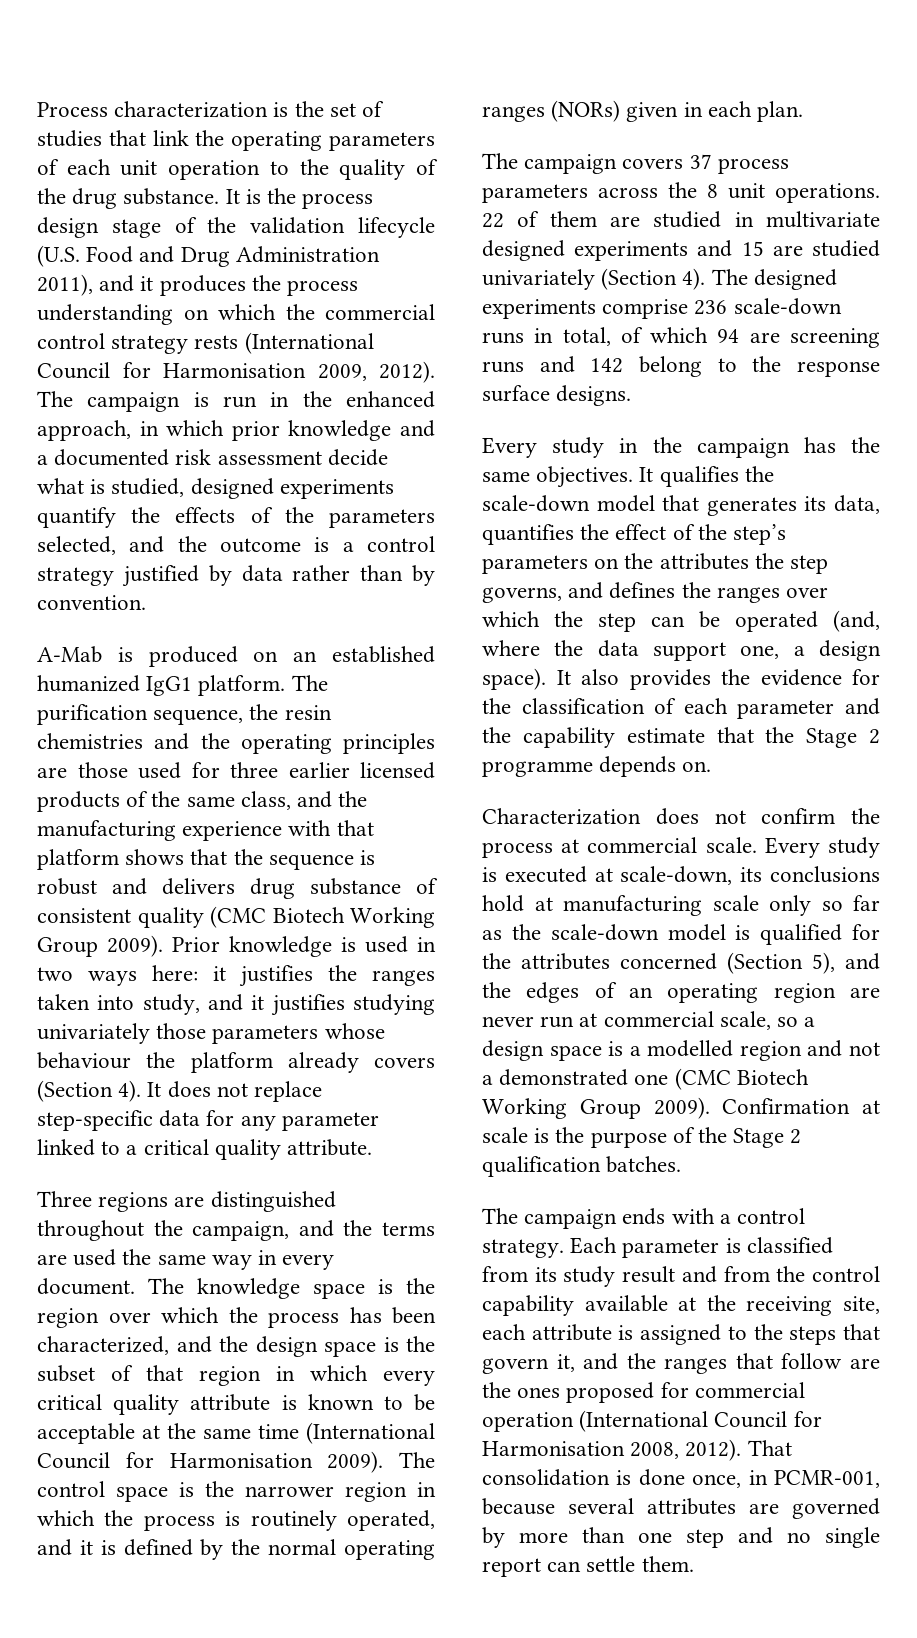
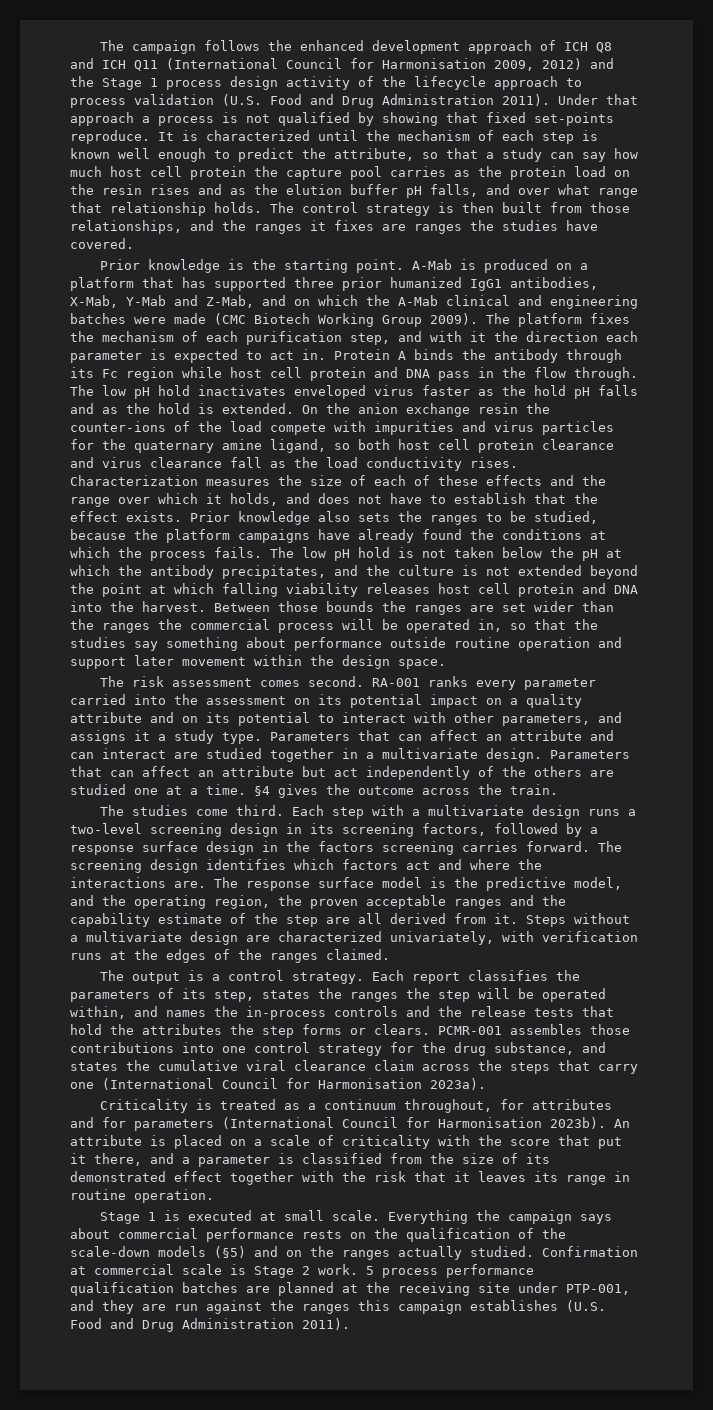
- Process characterization is the set of studies that link the operating parameters of each unit operation to the quality of the drug substance. It is the process design stage of the validation lifecycle (U.S. Food and Drug Administration 2011), and it produces the process understanding on which the commercial control strategy rests (International Council for Harmonisation 2009, 2012). The campaign is run in the enhanced approach, in which prior knowledge and a documented risk assessment decide what is studied, designed experiments quantify the effects of the parameters selected, and the outcome is a control strategy justified by data rather than by convention.
- A-Mab is produced on an established humanized IgG1 platform. The purification sequence, the resin chemistries and the operating principles are those used for three earlier licensed products of the same class, and the manufacturing experience with that platform shows that the sequence is robust and delivers drug substance of consistent quality (CMC Biotech Working Group 2009). Prior knowledge is used in two ways here: it justifies the ranges taken into study, and it justifies studying univariately those parameters whose behaviour the platform already covers (Section 4). It does not replace step-specific data for any parameter linked to a critical quality attribute.
- Three regions are distinguished throughout the campaign, and the terms are used the same way in every document. The knowledge space is the region over which the process has been characterized, and the design space is the subset of that region in which every critical quality attribute is known to be acceptable at the same time (International Council for Harmonisation 2009). The control space is the narrower region in which the process is routinely operated, and it is defined by the normal operating ranges (NORs) given in each plan.
- The campaign covers 37 process parameters across the 8 unit operations. 22 of them are studied in multivariate designed experiments and 15 are studied univariately (Section 4). The designed experiments comprise 236 scale-down runs in total, of which 94 are screening runs and 142 belong to the response surface designs.
- Every study in the campaign has the same objectives. It qualifies the scale-down model that generates its data, quantifies the effect of the step’s parameters on the attributes the step governs, and defines the ranges over which the step can be operated (and, where the data support one, a design space). It also provides the evidence for the classification of each parameter and the capability estimate that the Stage 2 programme depends on.
- Characterization does not confirm the process at commercial scale. Every study is executed at scale-down, its conclusions hold at manufacturing scale only so far as the scale-down model is qualified for the attributes concerned (Section 5), and the edges of an operating region are never run at commercial scale, so a design space is a modelled region and not a demonstrated one (CMC Biotech Working Group 2009). Confirmation at scale is the purpose of the Stage 2 qualification batches.
- The campaign ends with a control strategy. Each parameter is classified from its study result and from the control capability available at the receiving site, each attribute is assigned to the steps that govern it, and the ranges that follow are the ones proposed for commercial operation (International Council for Harmonisation 2008, 2012). That consolidation is done once, in PCMR-001, because several attributes are governed by more than one step and no single report can settle them.
+ The campaign follows the enhanced development approach of ICH Q8 and ICH Q11 (International Council for Harmonisation 2009, 2012) and the Stage 1 process design activity of the lifecycle approach to process validation (U.S. Food and Drug Administration 2011). Under that approach a process is not qualified by showing that fixed set-points reproduce. It is characterized until the mechanism of each step is known well enough to predict the attribute, so that a study can say how much host cell protein the capture pool carries as the protein load on the resin rises and as the elution buffer pH falls, and over what range that relationship holds. The control strategy is then built from those relationships, and the ranges it fixes are ranges the studies have covered.
+ Prior knowledge is the starting point. A-Mab is produced on a platform that has supported three prior humanized IgG1 antibodies, X-Mab, Y-Mab and Z-Mab, and on which the A-Mab clinical and engineering batches were made (CMC Biotech Working Group 2009). The platform fixes the mechanism of each purification step, and with it the direction each parameter is expected to act in. Protein A binds the antibody through its Fc region while host cell protein and DNA pass in the flow through. The low pH hold inactivates enveloped virus faster as the hold pH falls and as the hold is extended. On the anion exchange resin the counter-ions of the load compete with impurities and virus particles for the quaternary amine ligand, so both host cell protein clearance and virus clearance fall as the load conductivity rises. Characterization measures the size of each of these effects and the range over which it holds, and does not have to establish that the effect exists. Prior knowledge also sets the ranges to be studied, because the platform campaigns have already found the conditions at which the process fails. The low pH hold is not taken below the pH at which the antibody precipitates, and the culture is not extended beyond the point at which falling viability releases host cell protein and DNA into the harvest. Between those bounds the ranges are set wider than the ranges the commercial process will be operated in, so that the studies say something about performance outside routine operation and support later movement within the design space.
+ The risk assessment comes second. RA-001 ranks every parameter carried into the assessment on its potential impact on a quality attribute and on its potential to interact with other parameters, and assigns it a study type. Parameters that can affect an attribute and can interact are studied together in a multivariate design. Parameters that can affect an attribute but act independently of the others are studied one at a time. §4 gives the outcome across the train.
+ The studies come third. Each step with a multivariate design runs a two-level screening design in its screening factors, followed by a response surface design in the factors screening carries forward. The screening design identifies which factors act and where the interactions are. The response surface model is the predictive model, and the operating region, the proven acceptable ranges and the capability estimate of the step are all derived from it. Steps without a multivariate design are characterized univariately, with verification runs at the edges of the ranges claimed.
+ The output is a control strategy. Each report classifies the parameters of its step, states the ranges the step will be operated within, and names the in-process controls and the release tests that hold the attributes the step forms or clears. PCMR-001 assembles those contributions into one control strategy for the drug substance, and states the cumulative viral clearance claim across the steps that carry one (International Council for Harmonisation 2023a).
+ Criticality is treated as a continuum throughout, for attributes and for parameters (International Council for Harmonisation 2023b). An attribute is placed on a scale of criticality with the score that put it there, and a parameter is classified from the size of its demonstrated effect together with the risk that it leaves its range in routine operation.
+ Stage 1 is executed at small scale. Everything the campaign says about commercial performance rests on the qualification of the scale-down models (§5) and on the ranges actually studied. Confirmation at commercial scale is Stage 2 work. 5 process performance qualification batches are planned at the receiving site under PTP-001, and they are run against the ranges this campaign establishes (U.S. Food and Drug Administration 2011).

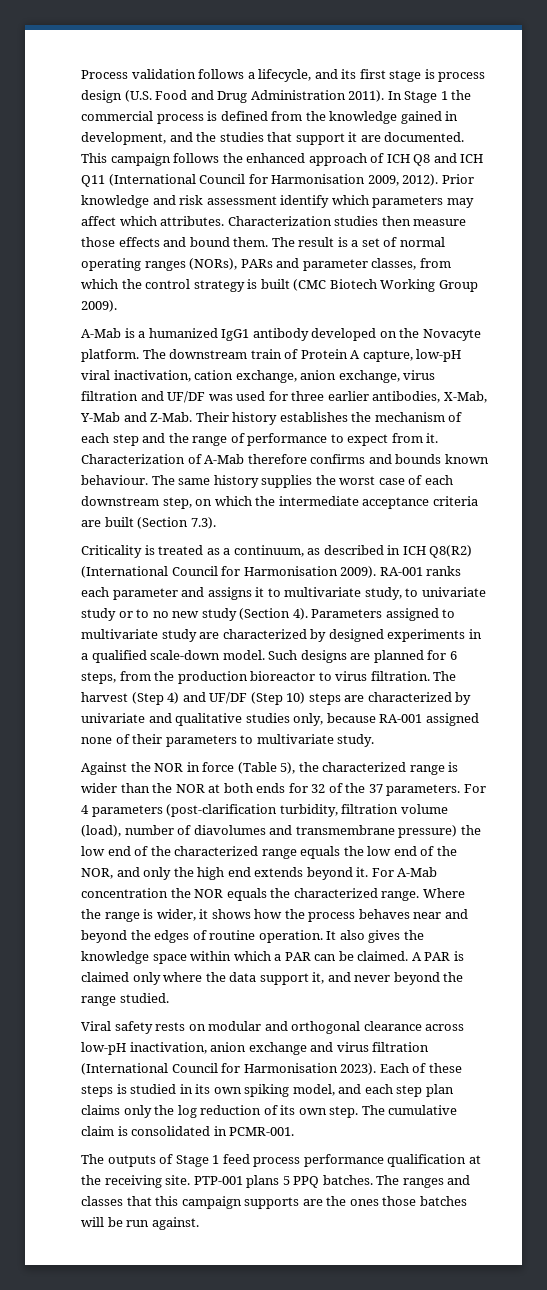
- The campaign follows the enhanced development approach of ICH Q8 and ICH Q11 (International Council for Harmonisation 2009, 2012) and the Stage 1 process design activity of the lifecycle approach to process validation (U.S. Food and Drug Administration 2011). Under that approach a process is not qualified by showing that fixed set-points reproduce. It is characterized until the mechanism of each step is known well enough to predict the attribute, so that a study can say how much host cell protein the capture pool carries as the protein load on the resin rises and as the elution buffer pH falls, and over what range that relationship holds. The control strategy is then built from those relationships, and the ranges it fixes are ranges the studies have covered.
- Prior knowledge is the starting point. A-Mab is produced on a platform that has supported three prior humanized IgG1 antibodies, X-Mab, Y-Mab and Z-Mab, and on which the A-Mab clinical and engineering batches were made (CMC Biotech Working Group 2009). The platform fixes the mechanism of each purification step, and with it the direction each parameter is expected to act in. Protein A binds the antibody through its Fc region while host cell protein and DNA pass in the flow through. The low pH hold inactivates enveloped virus faster as the hold pH falls and as the hold is extended. On the anion exchange resin the counter-ions of the load compete with impurities and virus particles for the quaternary amine ligand, so both host cell protein clearance and virus clearance fall as the load conductivity rises. Characterization measures the size of each of these effects and the range over which it holds, and does not have to establish that the effect exists. Prior knowledge also sets the ranges to be studied, because the platform campaigns have already found the conditions at which the process fails. The low pH hold is not taken below the pH at which the antibody precipitates, and the culture is not extended beyond the point at which falling viability releases host cell protein and DNA into the harvest. Between those bounds the ranges are set wider than the ranges the commercial process will be operated in, so that the studies say something about performance outside routine operation and support later movement within the design space.
- The risk assessment comes second. RA-001 ranks every parameter carried into the assessment on its potential impact on a quality attribute and on its potential to interact with other parameters, and assigns it a study type. Parameters that can affect an attribute and can interact are studied together in a multivariate design. Parameters that can affect an attribute but act independently of the others are studied one at a time. §4 gives the outcome across the train.
- The studies come third. Each step with a multivariate design runs a two-level screening design in its screening factors, followed by a response surface design in the factors screening carries forward. The screening design identifies which factors act and where the interactions are. The response surface model is the predictive model, and the operating region, the proven acceptable ranges and the capability estimate of the step are all derived from it. Steps without a multivariate design are characterized univariately, with verification runs at the edges of the ranges claimed.
- The output is a control strategy. Each report classifies the parameters of its step, states the ranges the step will be operated within, and names the in-process controls and the release tests that hold the attributes the step forms or clears. PCMR-001 assembles those contributions into one control strategy for the drug substance, and states the cumulative viral clearance claim across the steps that carry one (International Council for Harmonisation 2023a).
+ Process validation follows a lifecycle, and its first stage is process design (U.S. Food and Drug Administration 2011). In Stage 1 the commercial process is defined from the knowledge gained in development, and the studies that support it are documented. This campaign follows the enhanced approach of ICH Q8 and ICH Q11 (International Council for Harmonisation 2009, 2012). Prior knowledge and risk assessment identify which parameters may affect which attributes. Characterization studies then measure those effects and bound them. The result is a set of normal operating ranges (NORs), PARs and parameter classes, from which the control strategy is built (CMC Biotech Working Group 2009).
+ A-Mab is a humanized IgG1 antibody developed on the Novacyte platform. The downstream train of Protein A capture, low-pH viral inactivation, cation exchange, anion exchange, virus filtration and UF/DF was used for three earlier antibodies, X-Mab, Y-Mab and Z-Mab. Their history establishes the mechanism of each step and the range of performance to expect from it. Characterization of A-Mab therefore confirms and bounds known behaviour. The same history supplies the worst case of each downstream step, on which the intermediate acceptance criteria are built (Section 7.3).
- Criticality is treated as a continuum throughout, for attributes and for parameters (International Council for Harmonisation 2023b). An attribute is placed on a scale of criticality with the score that put it there, and a parameter is classified from the size of its demonstrated effect together with the risk that it leaves its range in routine operation.
- Stage 1 is executed at small scale. Everything the campaign says about commercial performance rests on the qualification of the scale-down models (§5) and on the ranges actually studied. Confirmation at commercial scale is Stage 2 work. 5 process performance qualification batches are planned at the receiving site under PTP-001, and they are run against the ranges this campaign establishes (U.S. Food and Drug Administration 2011).
+ Criticality is treated as a continuum, as described in ICH Q8(R2) (International Council for Harmonisation 2009). RA-001 ranks each parameter and assigns it to multivariate study, to univariate study or to no new study (Section 4). Parameters assigned to multivariate study are characterized by designed experiments in a qualified scale-down model. Such designs are planned for 6 steps, from the production bioreactor to virus filtration. The harvest (Step 4) and UF/DF (Step 10) steps are characterized by univariate and qualitative studies only, because RA-001 assigned none of their parameters to multivariate study.
+ Against the NOR in force (Table 5), the characterized range is wider than the NOR at both ends for 32 of the 37 parameters. For 4 parameters (post-clarification turbidity, filtration volume (load), number of diavolumes and transmembrane pressure) the low end of the characterized range equals the low end of the NOR, and only the high end extends beyond it. For A-Mab concentration the NOR equals the characterized range. Where the range is wider, it shows how the process behaves near and beyond the edges of routine operation. It also gives the knowledge space within which a PAR can be claimed. A PAR is claimed only where the data support it, and never beyond the range studied.
+ Viral safety rests on modular and orthogonal clearance across low-pH inactivation, anion exchange and virus filtration (International Council for Harmonisation 2023). Each of these steps is studied in its own spiking model, and each step plan claims only the log reduction of its own step. The cumulative claim is consolidated in PCMR-001.
+ The outputs of Stage 1 feed process performance qualification at the receiving site. PTP-001 plans 5 PPQ batches. The ranges and classes that this campaign supports are the ones those batches will be run against.

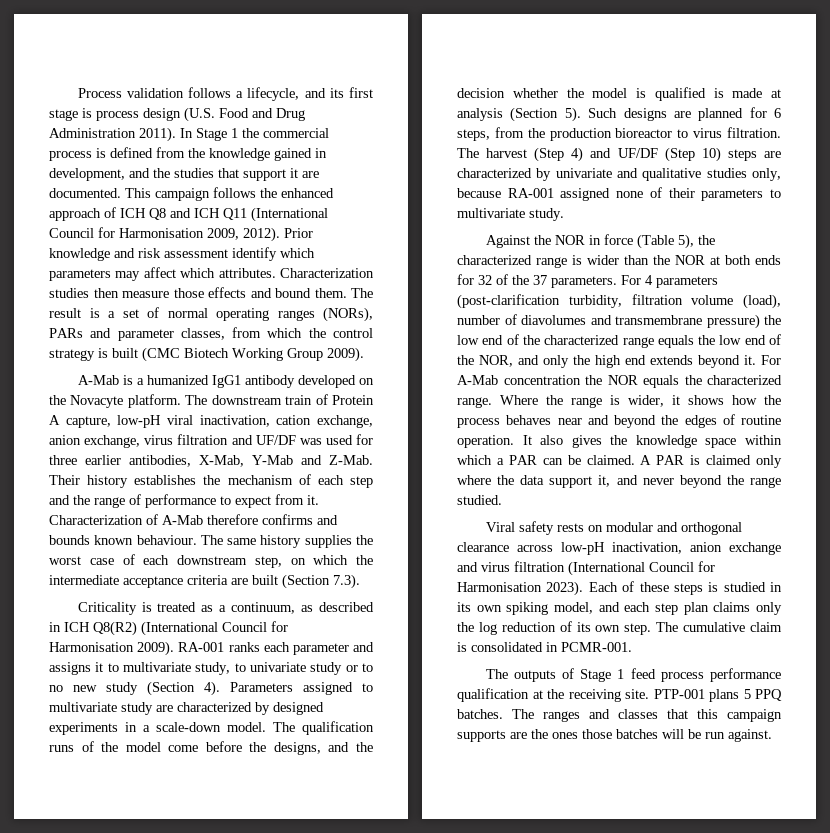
- Parameters assigned to multivariate study are characterized by designed experiments in a qualified scale-down model.
+ Parameters assigned to multivariate study are characterized by designed experiments in a scale-down model.
+ The qualification runs of the model come before the designs, and the decision whether the model is qualified is made at analysis (Section 5).

